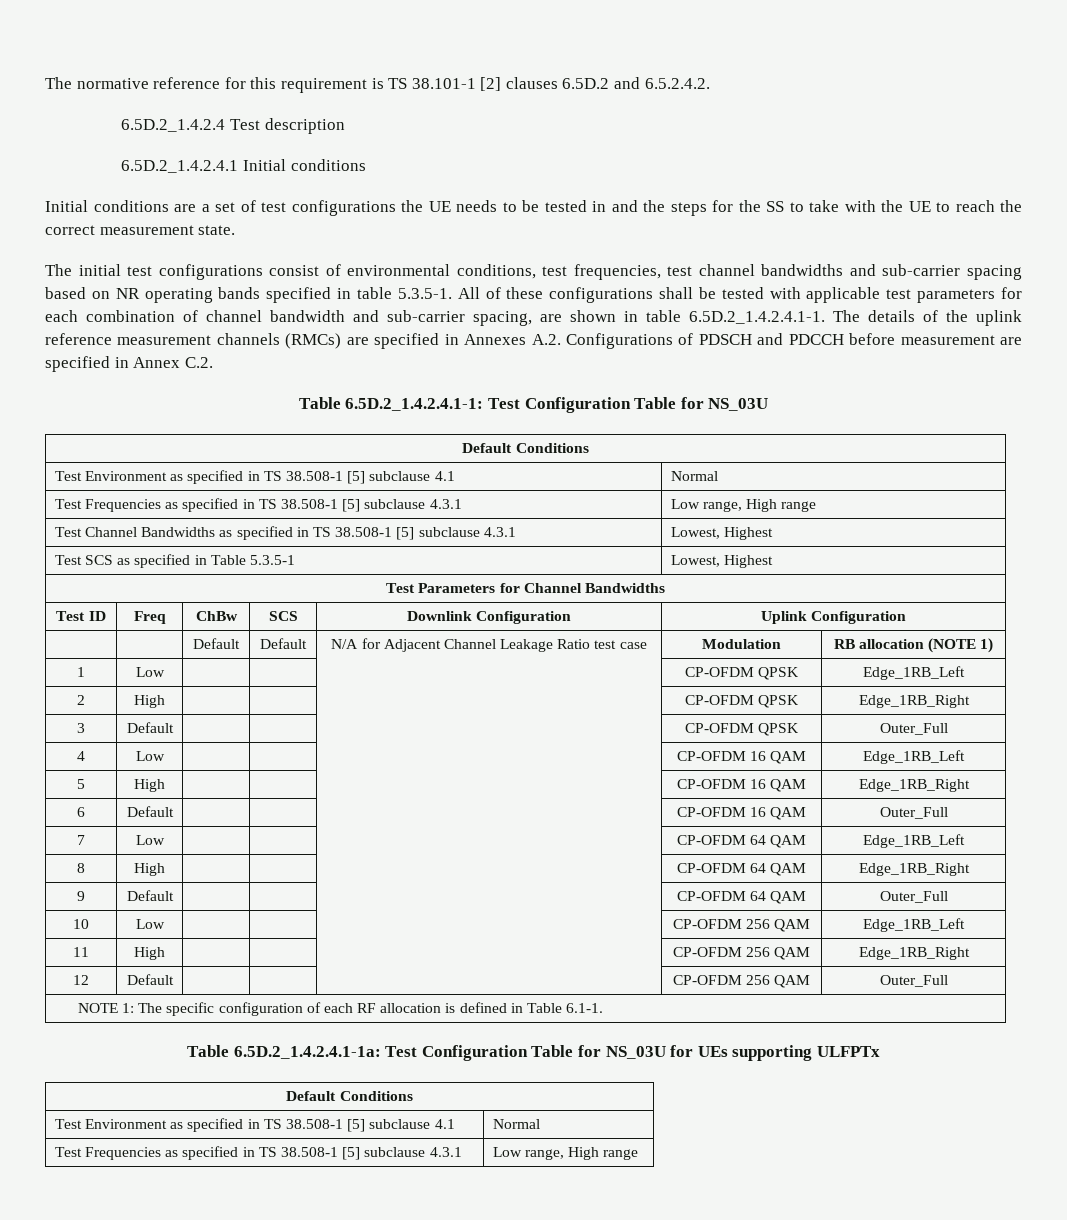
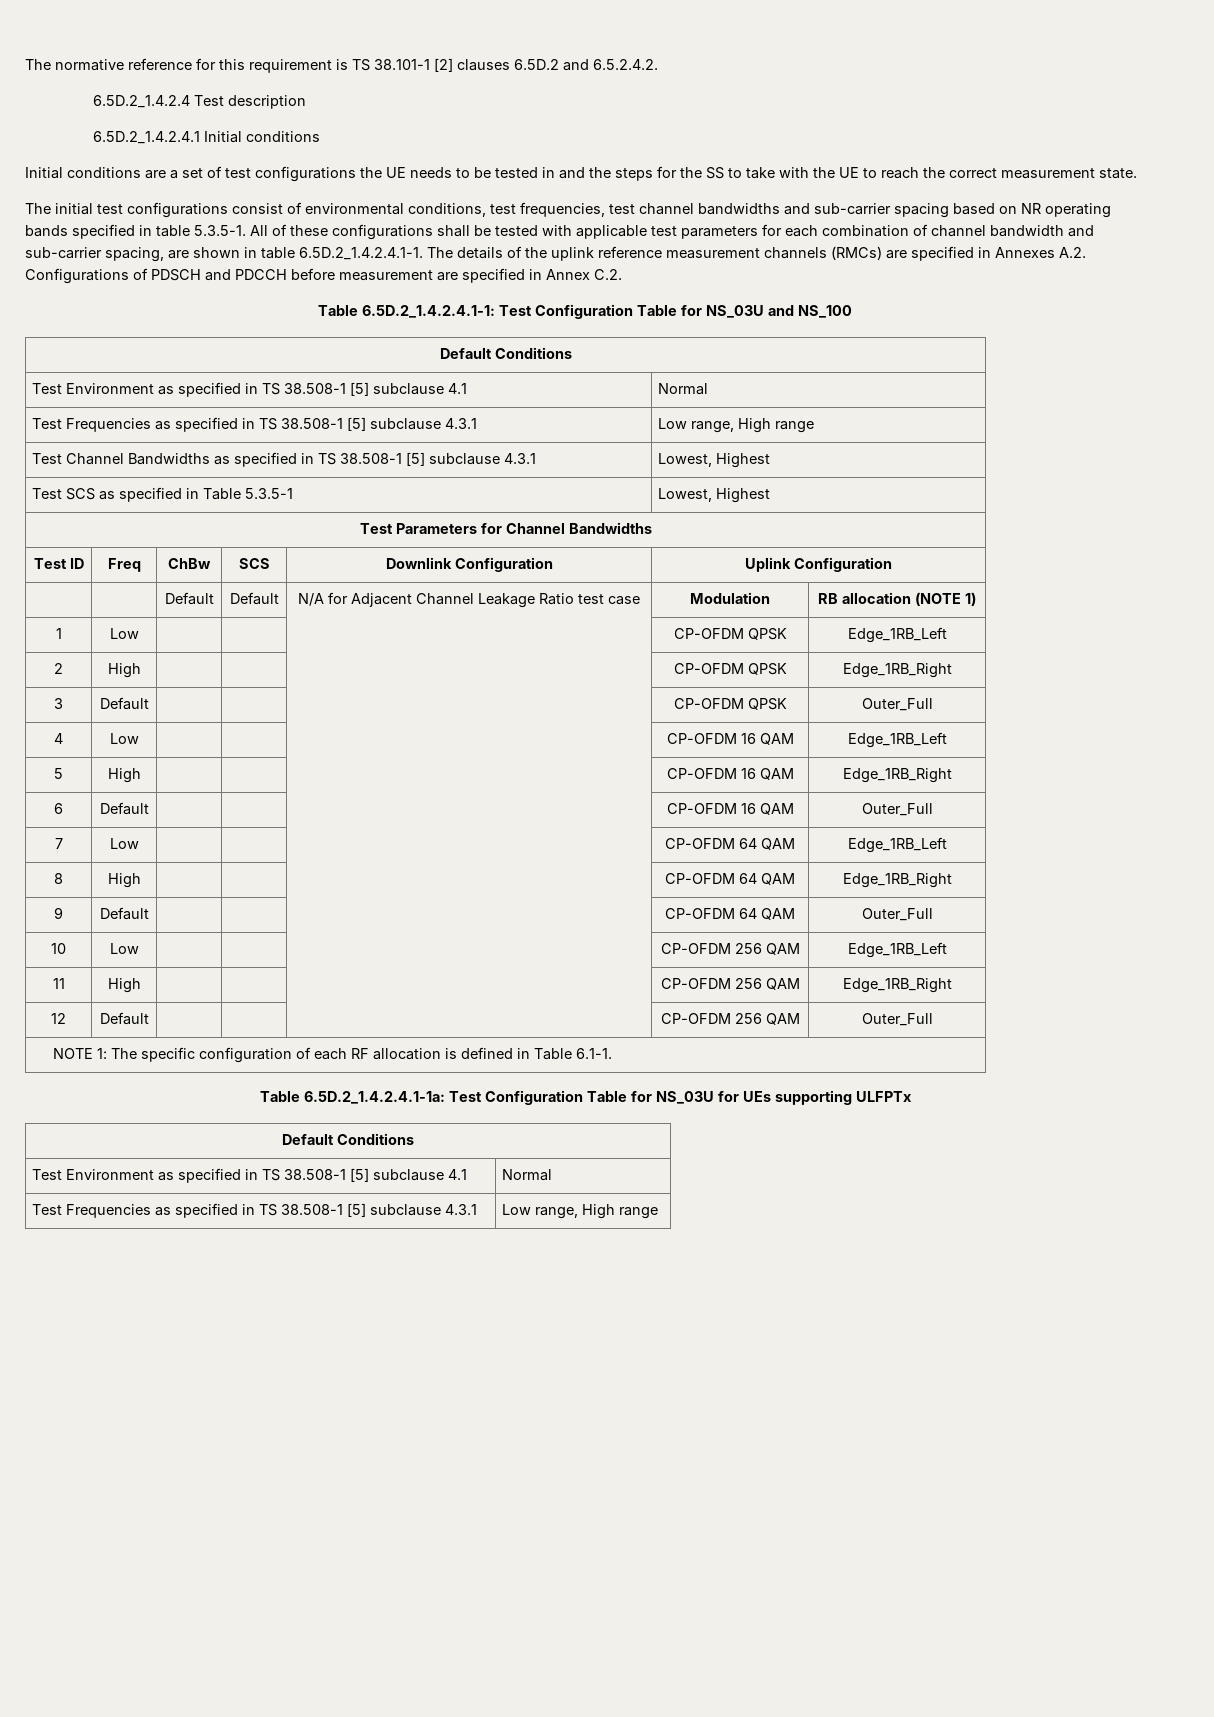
- Table 6.5D.2_1.4.2.4.1-1: Test Configuration Table for NS_03U
+ Table 6.5D.2_1.4.2.4.1-1: Test Configuration Table for NS_03U and NS_100

